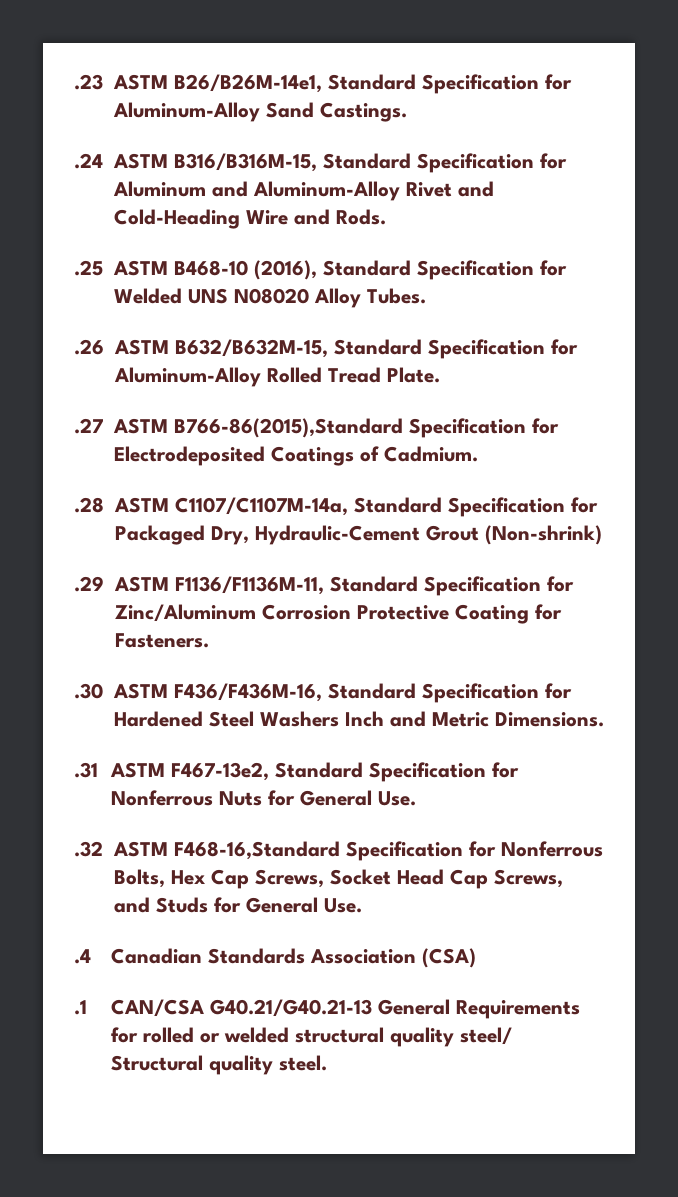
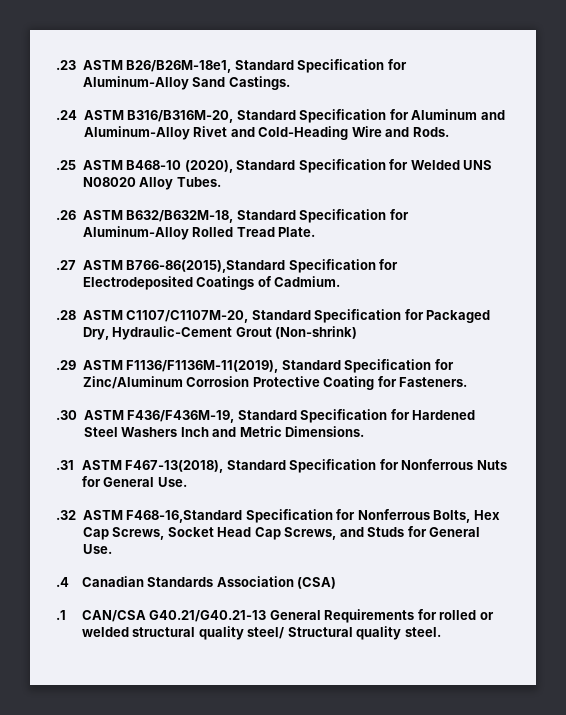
- .23 ASTM B26/B26M-14e1, Standard Specification for Aluminum-Alloy Sand Castings.
+ .23 ASTM B26/B26M-18e1, Standard Specification for Aluminum-Alloy Sand Castings.
- .24 ASTM B316/B316M-15, Standard Specification for Aluminum and Aluminum-Alloy Rivet and Cold-Heading Wire and Rods.
+ .24 ASTM B316/B316M-20, Standard Specification for Aluminum and Aluminum-Alloy Rivet and Cold-Heading Wire and Rods.
- .25 ASTM B468-10 (2016), Standard Specification for Welded UNS N08020 Alloy Tubes.
+ .25 ASTM B468-10 (2020), Standard Specification for Welded UNS N08020 Alloy Tubes.
- .26 ASTM B632/B632M-15, Standard Specification for Aluminum-Alloy Rolled Tread Plate.
+ .26 ASTM B632/B632M-18, Standard Specification for Aluminum-Alloy Rolled Tread Plate.
- .28 ASTM C1107/C1107M-14a, Standard Specification for Packaged Dry, Hydraulic-Cement Grout (Non-shrink)
+ .28 ASTM C1107/C1107M-20, Standard Specification for Packaged Dry, Hydraulic-Cement Grout (Non-shrink)
- .29 ASTM F1136/F1136M-11, Standard Specification for Zinc/Aluminum Corrosion Protective Coating for Fasteners.
+ .29 ASTM F1136/F1136M-11(2019), Standard Specification for Zinc/Aluminum Corrosion Protective Coating for Fasteners.
- .30 ASTM F436/F436M-16, Standard Specification for Hardened Steel Washers Inch and Metric Dimensions.
+ .30 ASTM F436/F436M-19, Standard Specification for Hardened Steel Washers Inch and Metric Dimensions.
- .31 ASTM F467-13e2, Standard Specification for Nonferrous Nuts for General Use.
+ .31 ASTM F467-13(2018), Standard Specification for Nonferrous Nuts for General Use.

